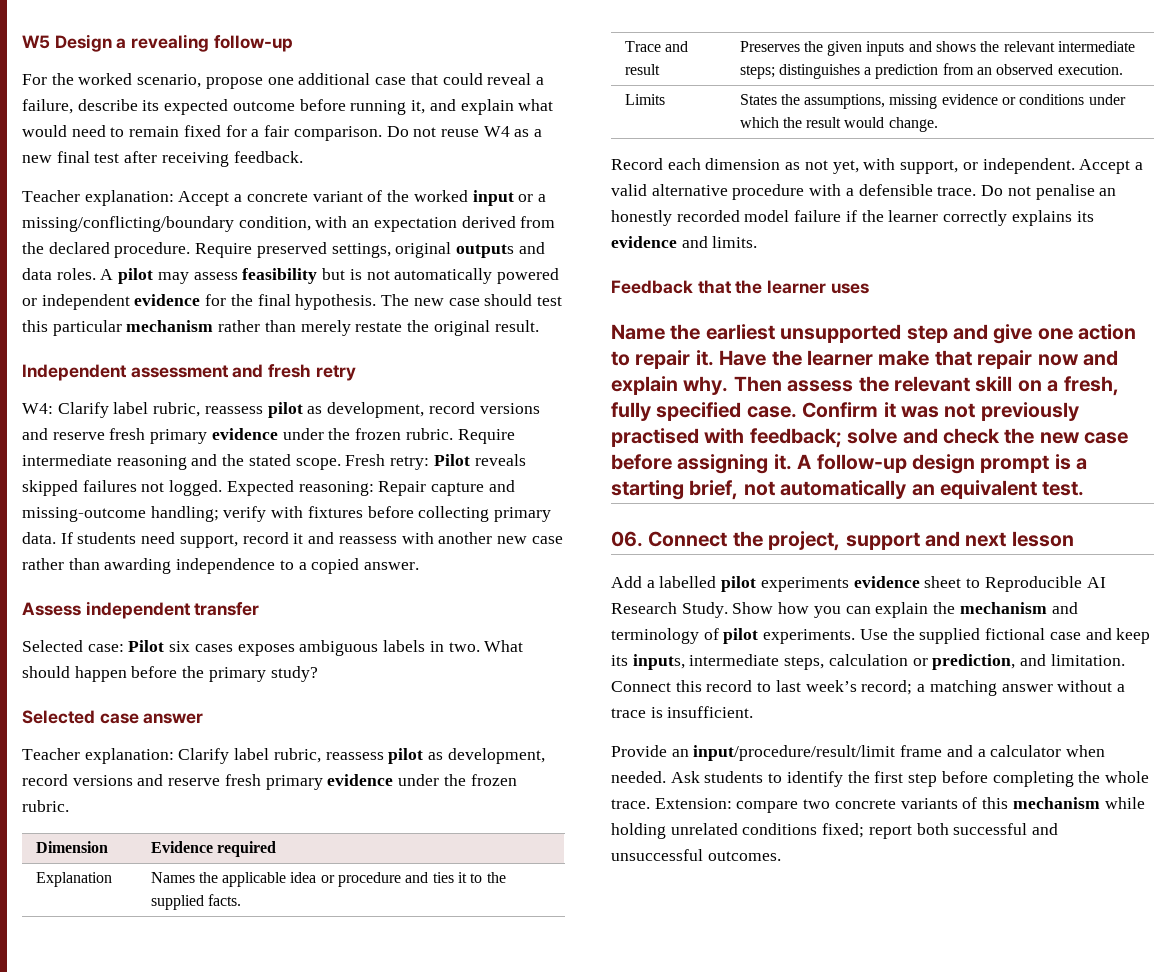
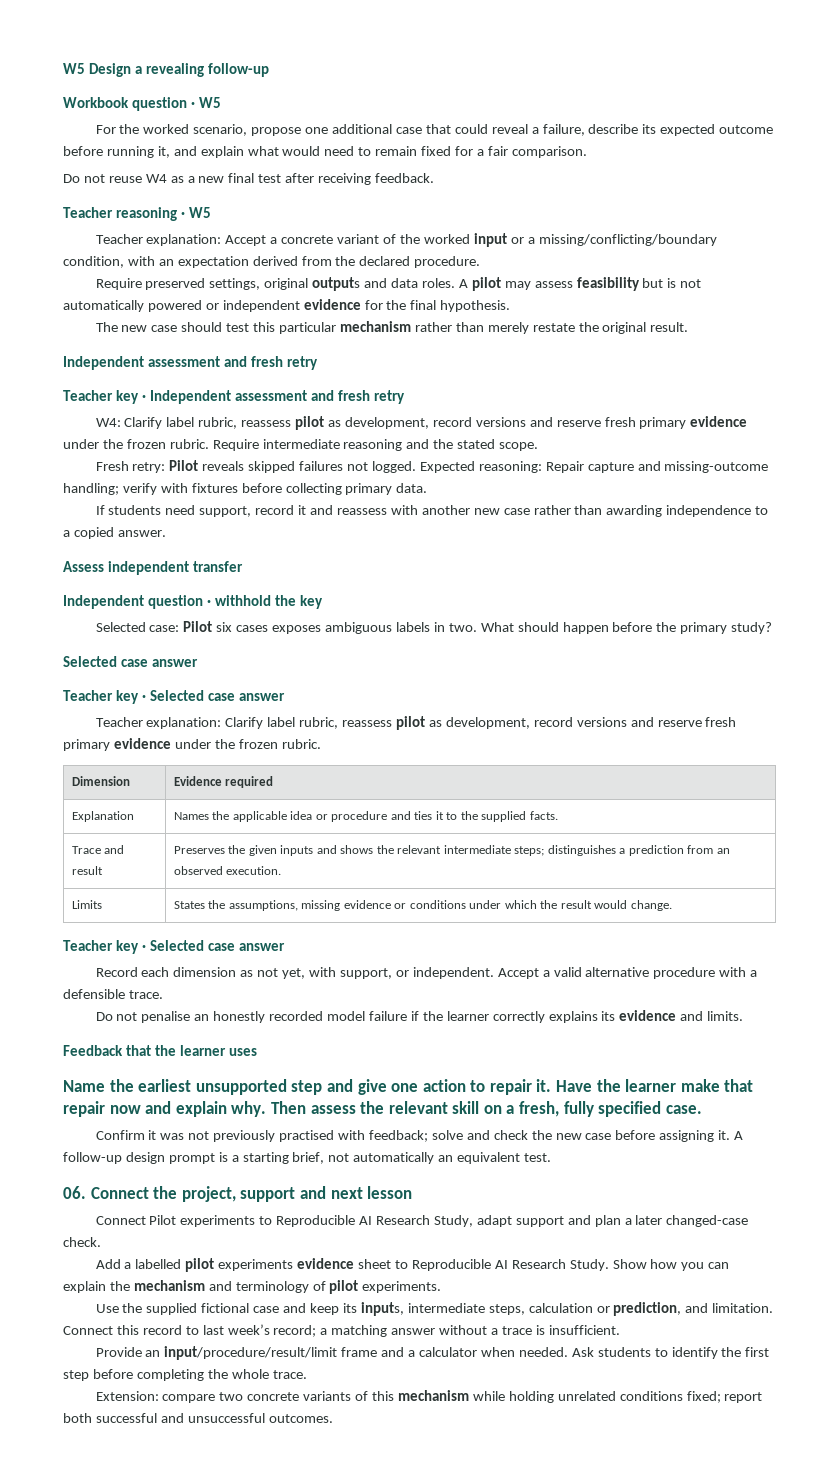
+ Workbook question · W5
- For the worked scenario, propose one additional case that could reveal a failure, describe its expected outcome before running it, and explain what would need to remain fixed for a fair comparison. Do not reuse W4 as a new final test after receiving feedback.
+ For the worked scenario, propose one additional case that could reveal a failure, describe its expected outcome before running it, and explain what would need to remain fixed for a fair comparison.
+ Do not reuse W4 as a new final test after receiving feedback.
+ Teacher reasoning · W5
- Teacher explanation: Accept a concrete variant of the worked input or a missing/conflicting/boundary condition, with an expectation derived from the declared procedure. Require preserved settings, original outputs and data roles.
+ Teacher explanation: Accept a concrete variant of the worked input or a missing/conflicting/boundary condition, with an expectation derived from the declared procedure.
+ Require preserved settings, original outputs and data roles.
- A pilot may assess feasibility but is not automatically powered or independent evidence for the final hypothesis. The new case should test this particular mechanism rather than merely restate the original result.
+ A pilot may assess feasibility but is not automatically powered or independent evidence for the final hypothesis.
+ The new case should test this particular mechanism rather than merely restate the original result.
+ Teacher key · Independent assessment and fresh retry
- Require intermediate reasoning and the stated scope. Fresh retry: Pilot reveals skipped failures not logged.
+ Require intermediate reasoning and the stated scope.
+ Fresh retry: Pilot reveals skipped failures not logged.
- Expected reasoning: Repair capture and missing-outcome handling; verify with fixtures before collecting primary data. If students need support, record it and reassess with another new case rather than awarding independence to a copied answer.
+ Expected reasoning: Repair capture and missing-outcome handling; verify with fixtures before collecting primary data.
+ If students need support, record it and reassess with another new case rather than awarding independence to a copied answer.
+ Independent question · withhold the key
  What should happen before the primary study?
  Selected case answer
+ Teacher key · Selected case answer
  Limits | States the assumptions, missing evidence or conditions under which the result would change.
+ Teacher key · Selected case answer
- Accept a valid alternative procedure with a defensible trace. Do not penalise an honestly recorded model failure if the learner correctly explains its evidence and limits.
+ Accept a valid alternative procedure with a defensible trace.
+ Do not penalise an honestly recorded model failure if the learner correctly explains its evidence and limits.
- Then assess the relevant skill on a fresh, fully specified case. Confirm it was not previously practised with feedback; solve and check the new case before assigning it.
+ Then assess the relevant skill on a fresh, fully specified case.
+ Confirm it was not previously practised with feedback; solve and check the new case before assigning it.
+ Connect Pilot experiments to Reproducible AI Research Study, adapt support and plan a later changed-case check.
- Show how you can explain the mechanism and terminology of pilot experiments. Use the supplied fictional case and keep its inputs, intermediate steps, calculation or prediction, and limitation.
+ Show how you can explain the mechanism and terminology of pilot experiments.
+ Use the supplied fictional case and keep its inputs, intermediate steps, calculation or prediction, and limitation.
- Ask students to identify the first step before completing the whole trace. Extension: compare two concrete variants of this mechanism while holding unrelated conditions fixed; report both successful and unsuccessful outcomes.
+ Ask students to identify the first step before completing the whole trace.
+ Extension: compare two concrete variants of this mechanism while holding unrelated conditions fixed; report both successful and unsuccessful outcomes.

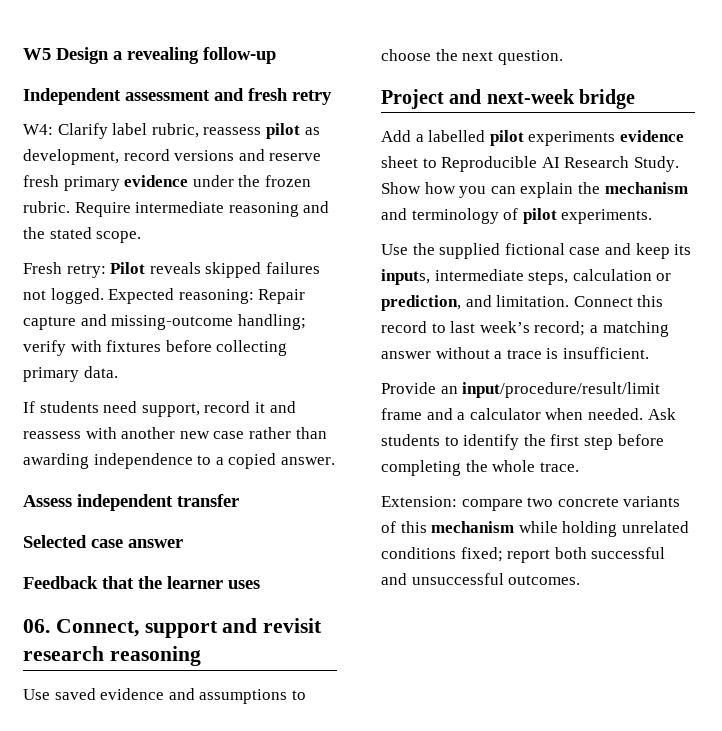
- Workbook question · W5
- For the worked scenario, propose one additional case that could reveal a failure, describe its expected outcome before running it, and explain what would need to remain fixed for a fair comparison.
- Do not reuse W4 as a new final test after receiving feedback.
- Teacher reasoning · W5
- Teacher explanation: Accept a concrete variant of the worked input or a missing/conflicting/boundary condition, with an expectation derived from the declared procedure.
- Require preserved settings, original outputs and data roles. A pilot may assess feasibility but is not automatically powered or independent evidence for the final hypothesis.
- The new case should test this particular mechanism rather than merely restate the original result.
  Independent assessment and fresh retry
- Teacher key · Independent assessment and fresh retry
- Independent question · withhold the key
- Selected case: Pilot six cases exposes ambiguous labels in two. What should happen before the primary study?
  Selected case answer
- Teacher key · Selected case answer
- Teacher explanation: Clarify label rubric, reassess pilot as development, record versions and reserve fresh primary evidence under the frozen rubric.
- Dimension | Evidence required
- Explanation | Names the applicable idea or procedure and ties it to the supplied facts.
- Trace and result | Preserves the given inputs and shows the relevant intermediate steps; distinguishes a prediction from an observed execution.
- Limits | States the assumptions, missing evidence or conditions under which the result would change.
- Teacher key · Selected case answer
- Record each dimension as not yet, with support, or independent. Accept a valid alternative procedure with a defensible trace.
- Do not penalise an honestly recorded model failure if the learner correctly explains its evidence and limits.
- Name the earliest unsupported step and give one action to repair it. Have the learner make that repair now and explain why. Then assess the relevant skill on a fresh, fully specified case.
- Confirm it was not previously practised with feedback; solve and check the new case before assigning it. A follow-up design prompt is a starting brief, not automatically an equivalent test.
- 06. Connect the project, support and next lesson
- Connect Pilot experiments to Reproducible AI Research Study, adapt support and plan a later changed-case check.
+ 06. Connect, support and revisit research reasoning
+ Use saved evidence and assumptions to choose the next question.
+ Project and next-week bridge

